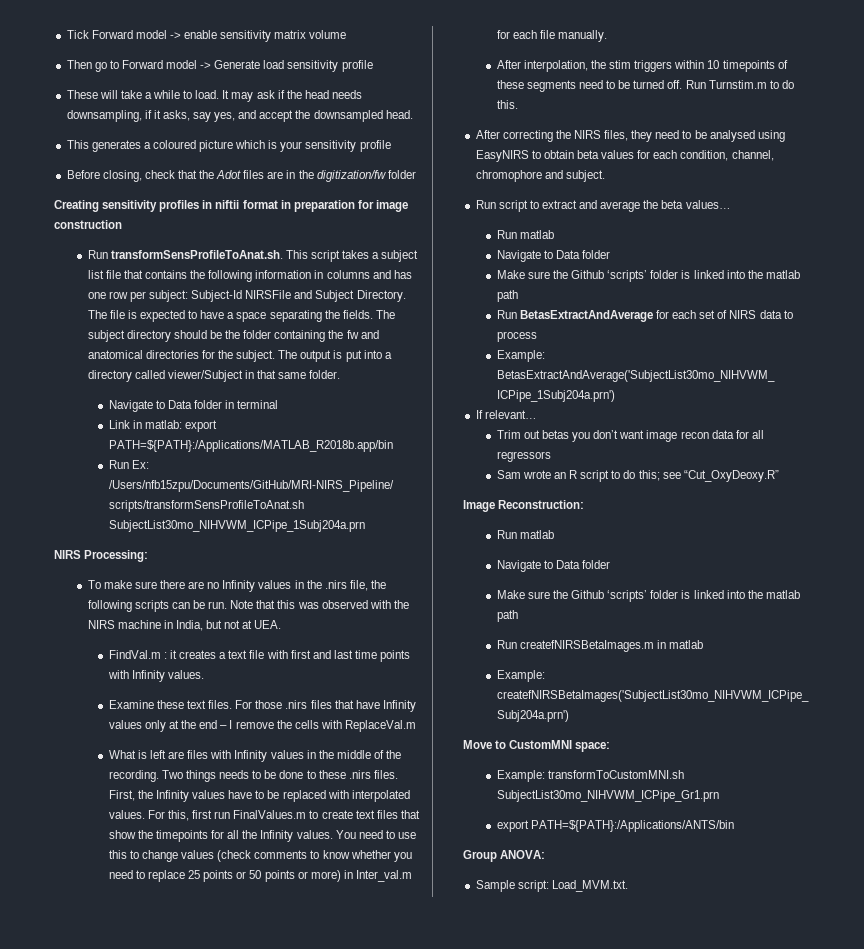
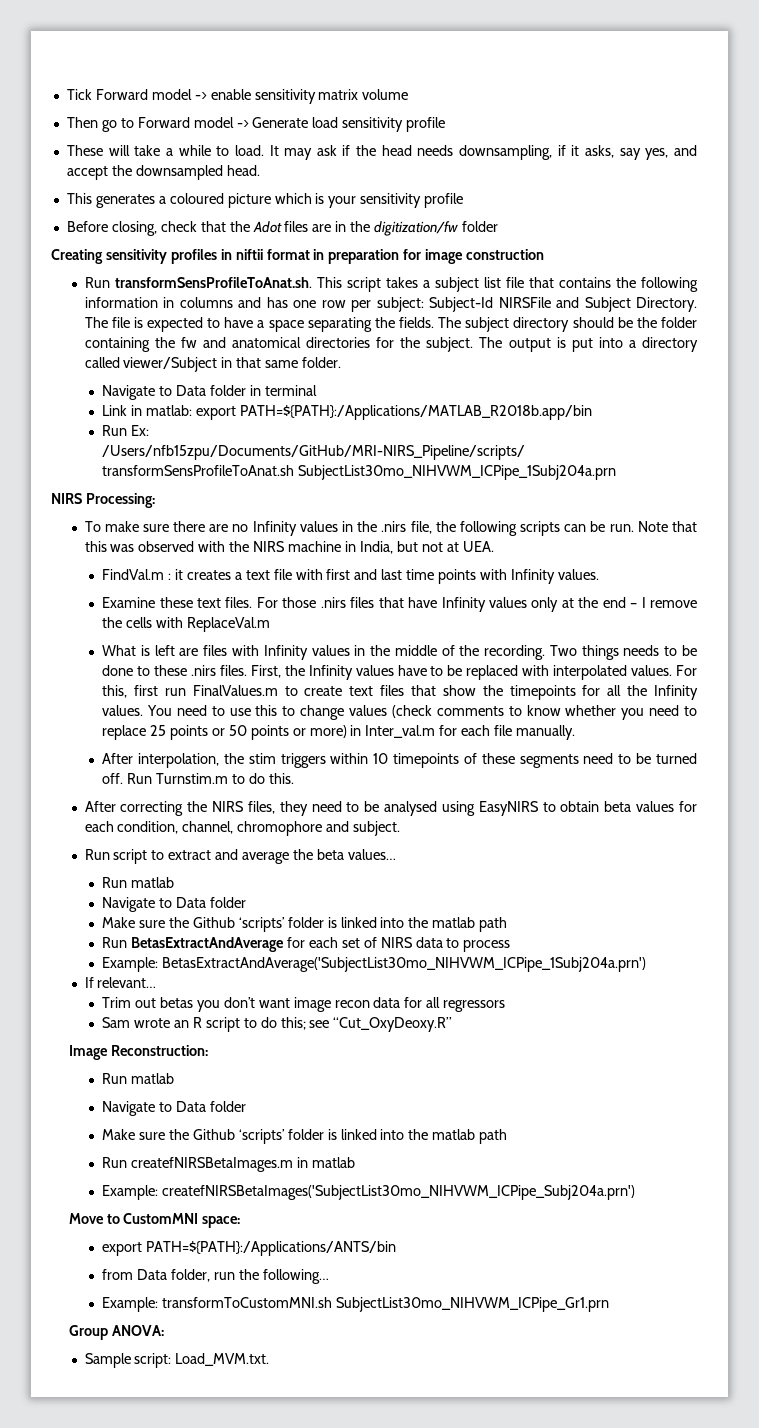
+ export PATH=${PATH}:/Applications/ANTS/bin
+ from Data folder, run the following…
- export PATH=${PATH}:/Applications/ANTS/bin

